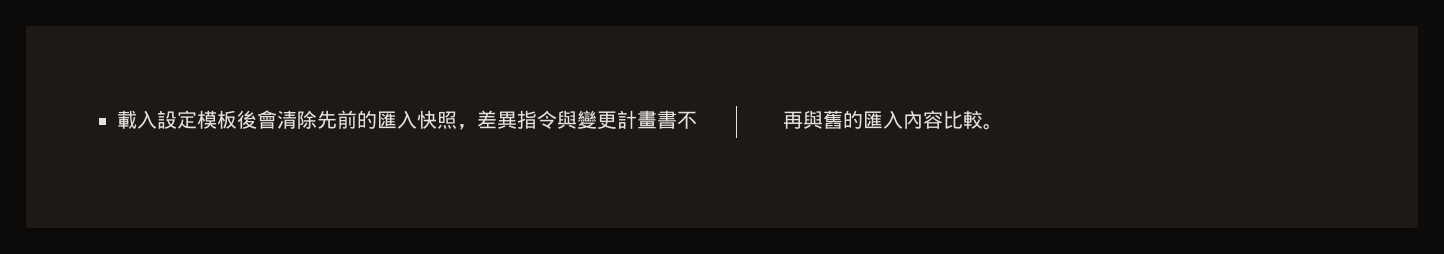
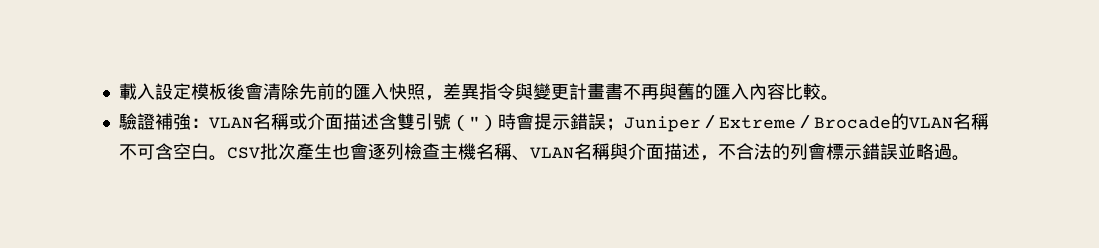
+ 驗證補強：VLAN名稱或介面描述含雙引號（"）時會提示錯誤；Juniper／Extreme／Brocade的VLAN名稱不可含空白。CSV批次產生也會逐列檢查主機名稱、VLAN名稱與介面描述，不合法的列會標示錯誤並略過。

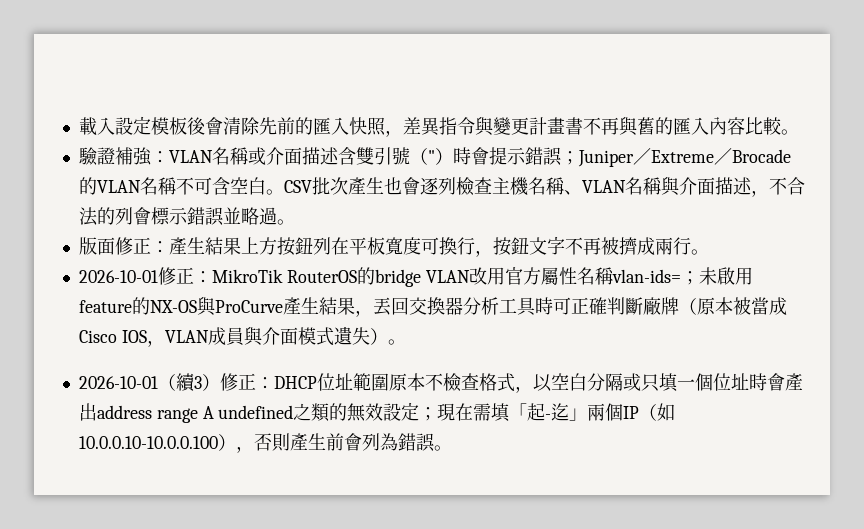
+ 版面修正：產生結果上方按鈕列在平板寬度可換行，按鈕文字不再被擠成兩行。
+ 2026-10-01修正：MikroTik RouterOS的bridge VLAN改用官方屬性名稱vlan-ids=；未啟用feature的NX-OS與ProCurve產生結果，丟回交換器分析工具時可正確判斷廠牌（原本被當成Cisco IOS，VLAN成員與介面模式遺失）。
+ 2026-10-01（續3）修正：DHCP位址範圍原本不檢查格式，以空白分隔或只填一個位址時會產出address range A undefined之類的無效設定；現在需填「起-迄」兩個IP（如10.0.0.10-10.0.0.100），否則產生前會列為錯誤。

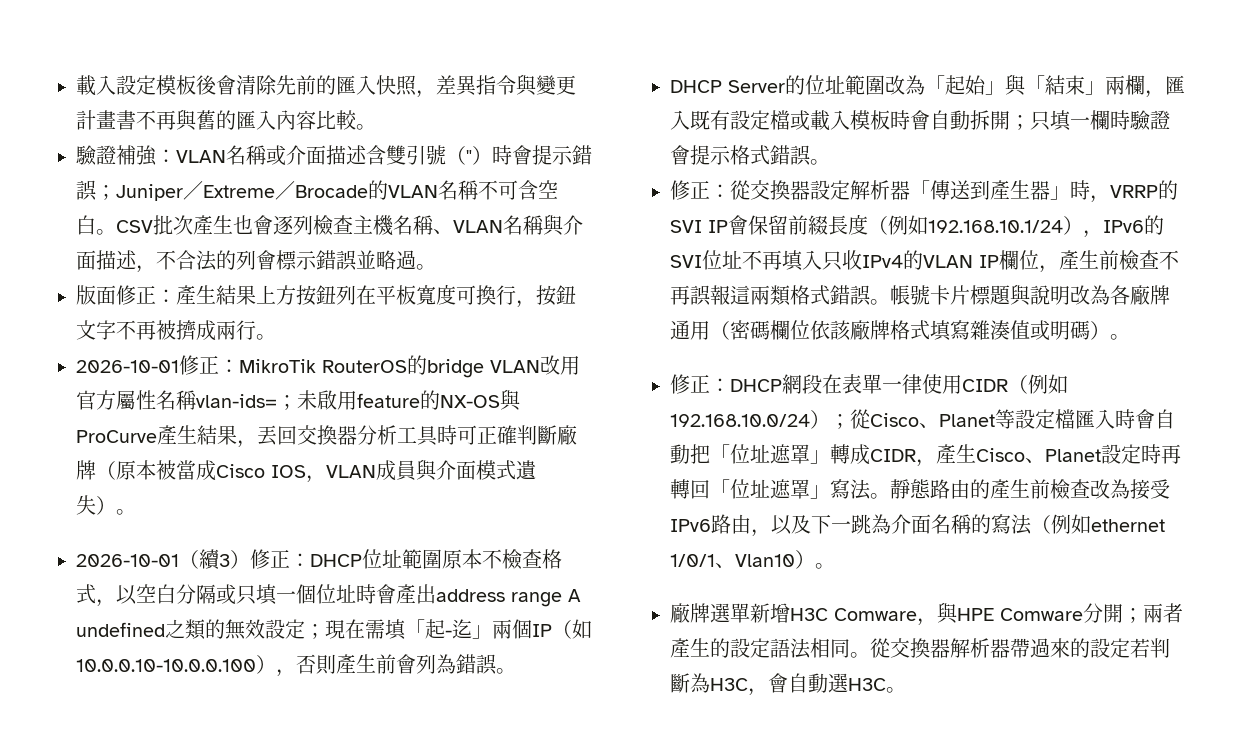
+ DHCP Server的位址範圍改為「起始」與「結束」兩欄，匯入既有設定檔或載入模板時會自動拆開；只填一欄時驗證會提示格式錯誤。
+ 修正：從交換器設定解析器「傳送到產生器」時，VRRP的SVI IP會保留前綴長度（例如192.168.10.1/24），IPv6的SVI位址不再填入只收IPv4的VLAN IP欄位，產生前檢查不再誤報這兩類格式錯誤。帳號卡片標題與說明改為各廠牌通用（密碼欄位依該廠牌格式填寫雜湊值或明碼）。
+ 修正：DHCP網段在表單一律使用CIDR（例如192.168.10.0/24）；從Cisco、Planet等設定檔匯入時會自動把「位址遮罩」轉成CIDR，產生Cisco、Planet設定時再轉回「位址遮罩」寫法。靜態路由的產生前檢查改為接受IPv6路由，以及下一跳為介面名稱的寫法（例如ethernet 1/0/1、Vlan10）。
+ 廠牌選單新增H3C Comware，與HPE Comware分開；兩者產生的設定語法相同。從交換器解析器帶過來的設定若判斷為H3C，會自動選H3C。

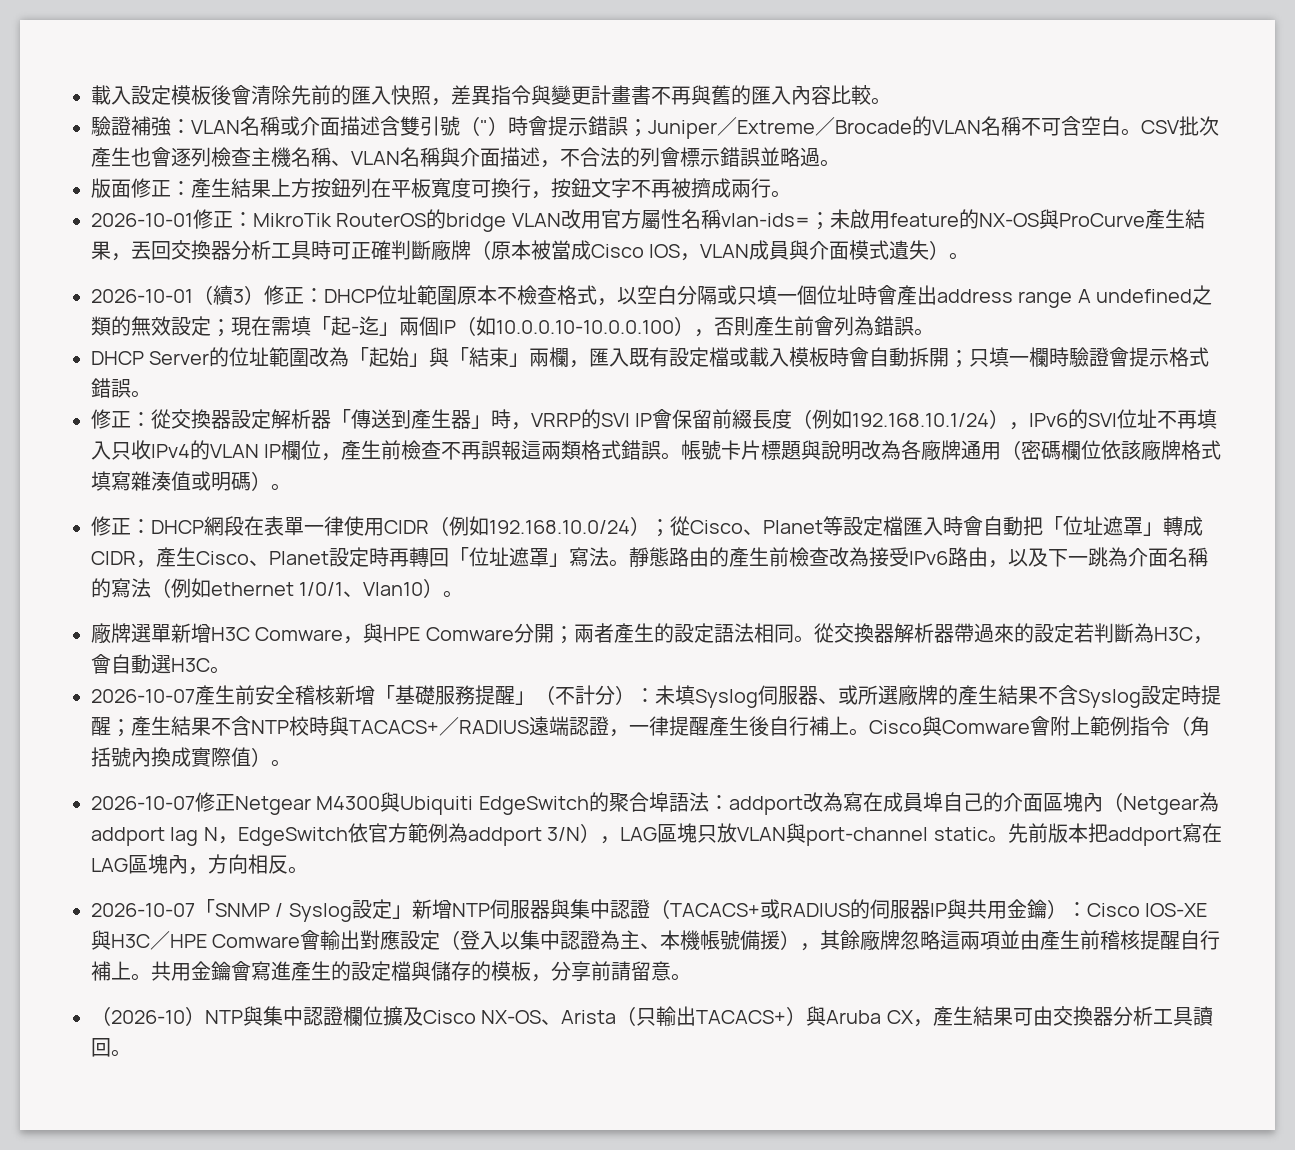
+ 2026-10-07產生前安全稽核新增「基礎服務提醒」（不計分）：未填Syslog伺服器、或所選廠牌的產生結果不含Syslog設定時提醒；產生結果不含NTP校時與TACACS+／RADIUS遠端認證，一律提醒產生後自行補上。Cisco與Comware會附上範例指令（角括號內換成實際值）。
+ 2026-10-07修正Netgear M4300與Ubiquiti EdgeSwitch的聚合埠語法：addport改為寫在成員埠自己的介面區塊內（Netgear為addport lag N，EdgeSwitch依官方範例為addport 3/N），LAG區塊只放VLAN與port-channel static。先前版本把addport寫在LAG區塊內，方向相反。
+ 2026-10-07「SNMP / Syslog設定」新增NTP伺服器與集中認證（TACACS+或RADIUS的伺服器IP與共用金鑰）：Cisco IOS-XE與H3C／HPE Comware會輸出對應設定（登入以集中認證為主、本機帳號備援），其餘廠牌忽略這兩項並由產生前稽核提醒自行補上。共用金鑰會寫進產生的設定檔與儲存的模板，分享前請留意。
+ （2026-10）NTP與集中認證欄位擴及Cisco NX-OS、Arista（只輸出TACACS+）與Aruba CX，產生結果可由交換器分析工具讀回。

